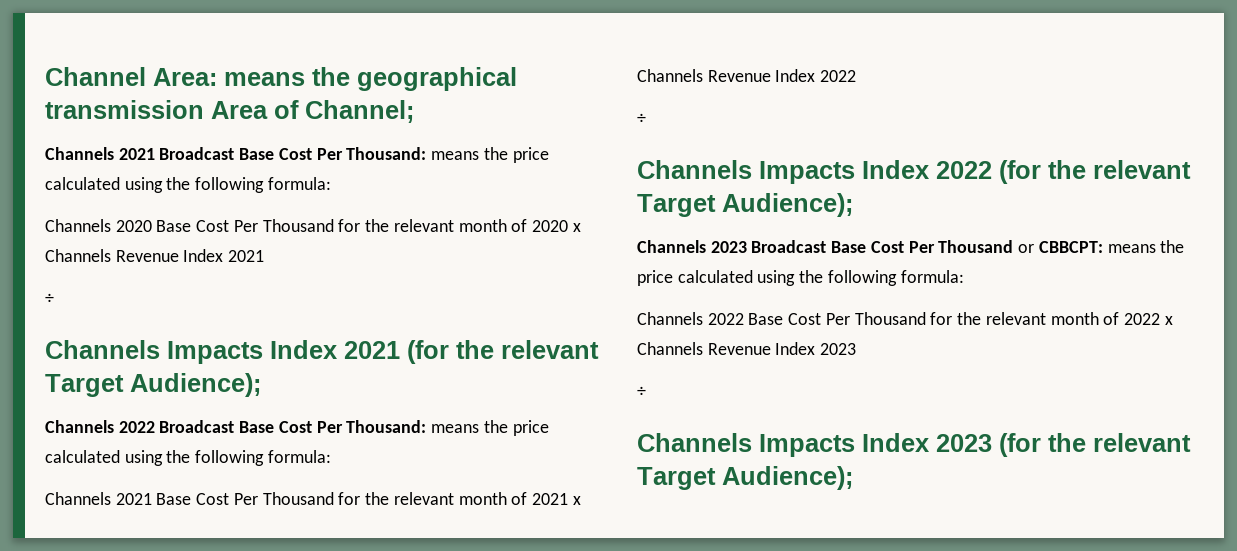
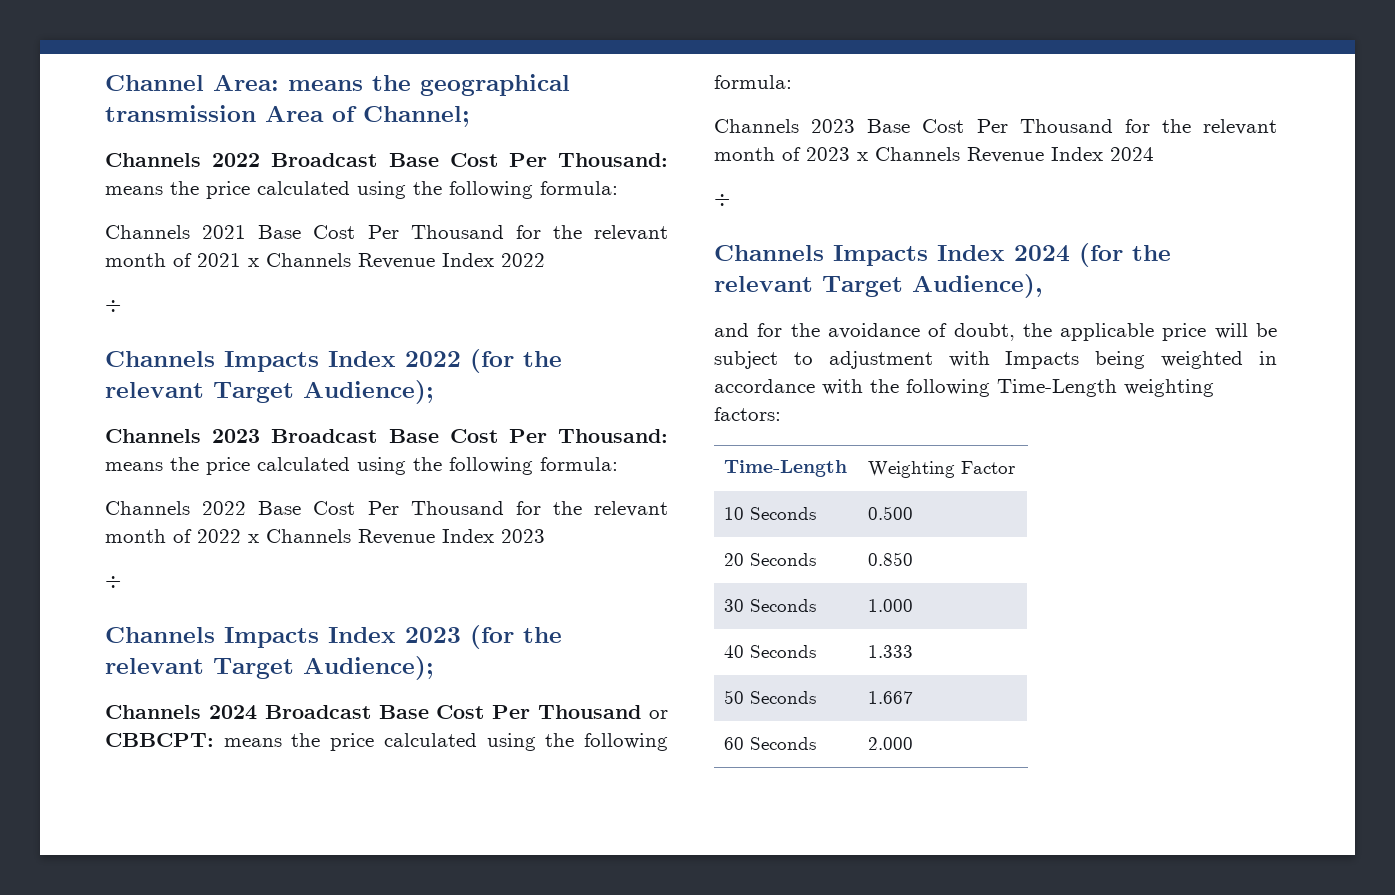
- Channels 2021 Broadcast Base Cost Per Thousand: means the price calculated using the following formula:
- Channels 2020 Base Cost Per Thousand for the relevant month of 2020 x Channels Revenue Index 2021
- ÷
- Channels Impacts Index 2021 (for the relevant Target Audience);
- Channels 2023 Broadcast Base Cost Per Thousand or CBBCPT: means the price calculated using the following formula:
+ Channels 2023 Broadcast Base Cost Per Thousand: means the price calculated using the following formula:
+ Channels 2024 Broadcast Base Cost Per Thousand or CBBCPT: means the price calculated using the following formula:
+ Channels 2023 Base Cost Per Thousand for the relevant month of 2023 x Channels Revenue Index 2024
+ ÷
+ Channels Impacts Index 2024 (for the relevant Target Audience),
+ and for the avoidance of doubt, the applicable price will be subject to adjustment with Impacts being weighted in accordance with the following Time-Length weighting factors:
+ Time-Length | Weighting Factor
+ 10 Seconds | 0.500
+ 20 Seconds | 0.850
+ 30 Seconds | 1.000
+ 40 Seconds | 1.333
+ 50 Seconds | 1.667
+ 60 Seconds | 2.000

